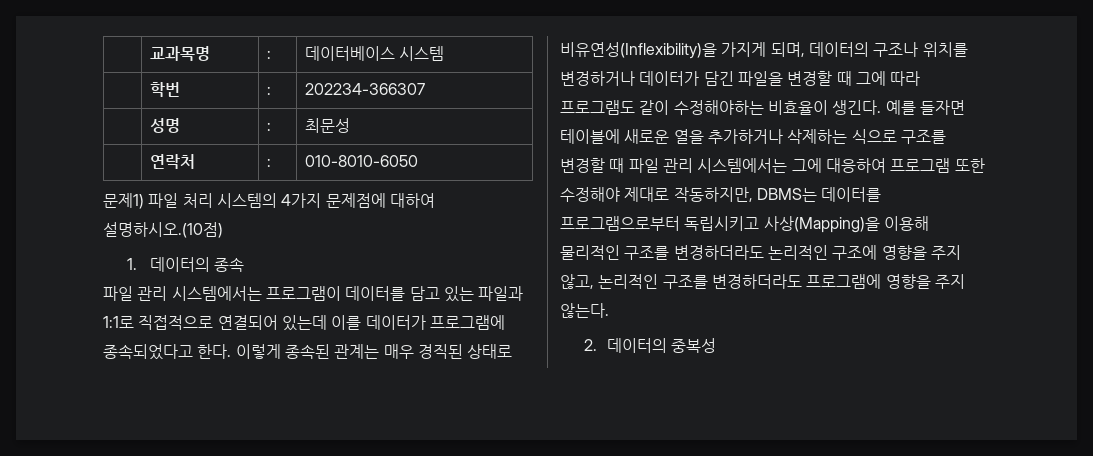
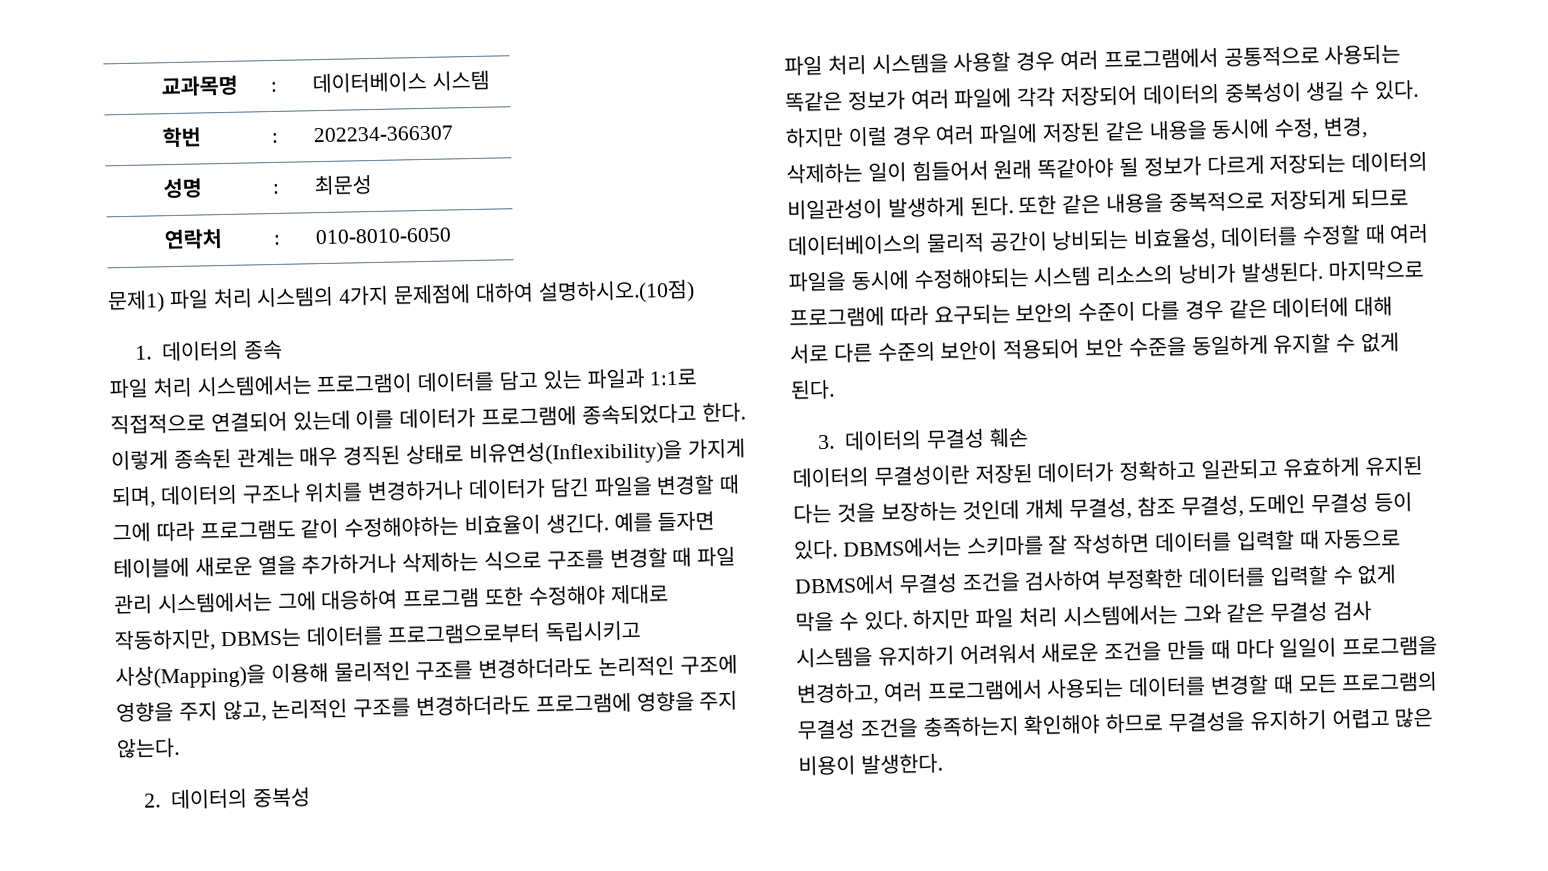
- 파일 관리 시스템에서는 프로그램이 데이터를 담고 있는 파일과 1:1로 직접적으로 연결되어 있는데 이를 데이터가 프로그램에 종속되었다고 한다.
+ 파일 처리 시스템에서는 프로그램이 데이터를 담고 있는 파일과 1:1로 직접적으로 연결되어 있는데 이를 데이터가 프로그램에 종속되었다고 한다.
+ 파일 처리 시스템을 사용할 경우 여러 프로그램에서 공통적으로 사용되는 똑같은 정보가 여러 파일에 각각 저장되어 데이터의 중복성이 생길 수 있다. 하지만 이럴 경우 여러 파일에 저장된 같은 내용을 동시에 수정, 변경, 삭제하는 일이 힘들어서 원래 똑같아야 될 정보가 다르게 저장되는 데이터의 비일관성이 발생하게 된다. 또한 같은 내용을 중복적으로 저장되게 되므로 데이터베이스의 물리적 공간이 낭비되는 비효율성, 데이터를 수정할 때 여러 파일을 동시에 수정해야되는 시스템 리소스의 낭비가 발생된다. 마지막으로 프로그램에 따라 요구되는 보안의 수준이 다를 경우 같은 데이터에 대해 서로 다른 수준의 보안이 적용되어 보안 수준을 동일하게 유지할 수 없게 된다.
+ 3. 데이터의 무결성 훼손
+ 데이터의 무결성이란 저장된 데이터가 정확하고 일관되고 유효하게 유지된 다는 것을 보장하는 것인데 개체 무결성, 참조 무결성, 도메인 무결성 등이 있다. DBMS에서는 스키마를 잘 작성하면 데이터를 입력할 때 자동으로 DBMS에서 무결성 조건을 검사하여 부정확한 데이터를 입력할 수 없게 막을 수 있다. 하지만 파일 처리 시스템에서는 그와 같은 무결성 검사 시스템을 유지하기 어려워서 새로운 조건을 만들 때 마다 일일이 프로그램을 변경하고, 여러 프로그램에서 사용되는 데이터를 변경할 때 모든 프로그램의 무결성 조건을 충족하는지 확인해야 하므로 무결성을 유지하기 어렵고 많은 비용이 발생한다.

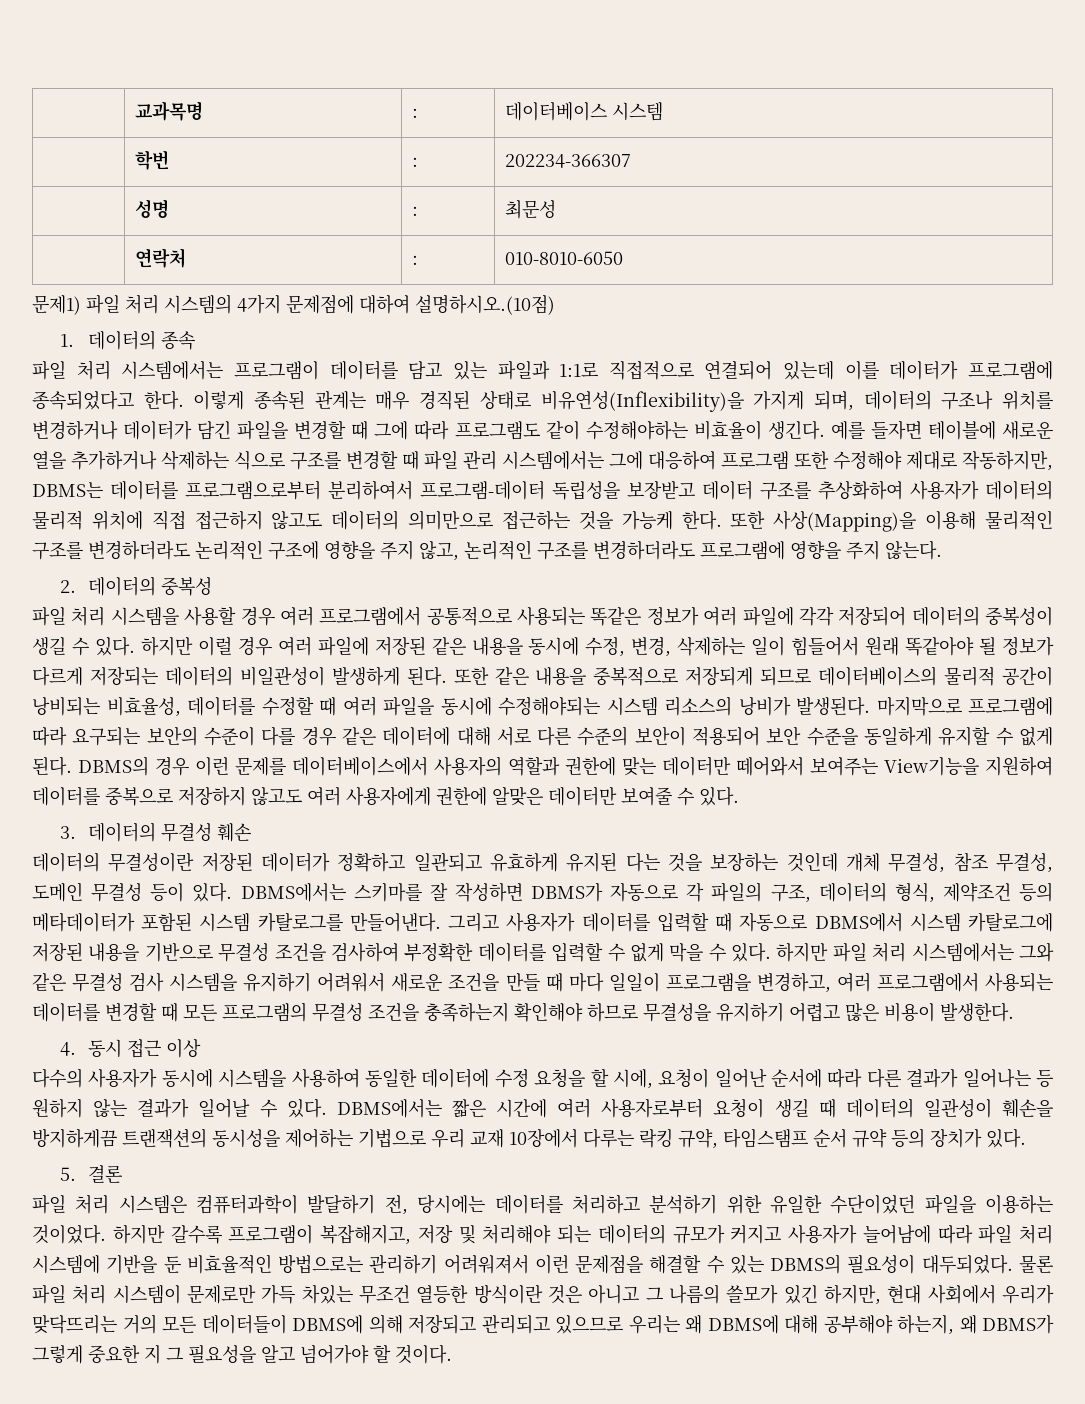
- 예를 들자면 테이블에 새로운 열을 추가하거나 삭제하는 식으로 구조를 변경할 때 파일 관리 시스템에서는 그에 대응하여 프로그램 또한 수정해야 제대로 작동하지만, DBMS는 데이터를 프로그램으로부터 독립시키고 사상(Mapping)을 이용해 물리적인 구조를 변경하더라도 논리적인 구조에 영향을 주지 않고, 논리적인 구조를 변경하더라도 프로그램에 영향을 주지 않는다.
+ 예를 들자면 테이블에 새로운 열을 추가하거나 삭제하는 식으로 구조를 변경할 때 파일 관리 시스템에서는 그에 대응하여 프로그램 또한 수정해야 제대로 작동하지만, DBMS는 데이터를 프로그램으로부터 분리하여서 프로그램-데이터 독립성을 보장받고 데이터 구조를 추상화하여 사용자가 데이터의 물리적 위치에 직접 접근하지 않고도 데이터의 의미만으로 접근하는 것을 가능케 한다. 또한 사상(Mapping)을 이용해 물리적인 구조를 변경하더라도 논리적인 구조에 영향을 주지 않고, 논리적인 구조를 변경하더라도 프로그램에 영향을 주지 않는다.
+ DBMS의 경우 이런 문제를 데이터베이스에서 사용자의 역할과 권한에 맞는 데이터만 떼어와서 보여주는 View기능을 지원하여 데이터를 중복으로 저장하지 않고도 여러 사용자에게 권한에 알맞은 데이터만 보여줄 수 있다.
- DBMS에서는 스키마를 잘 작성하면 데이터를 입력할 때 자동으로 DBMS에서 무결성 조건을 검사하여 부정확한 데이터를 입력할 수 없게 막을 수 있다.
+ DBMS에서는 스키마를 잘 작성하면 DBMS가 자동으로 각 파일의 구조, 데이터의 형식, 제약조건 등의 메타데이터가 포함된 시스템 카탈로그를 만들어낸다. 그리고 사용자가 데이터를 입력할 때 자동으로 DBMS에서 시스템 카탈로그에 저장된 내용을 기반으로 무결성 조건을 검사하여 부정확한 데이터를 입력할 수 없게 막을 수 있다.
+ 4. 동시 접근 이상
+ 다수의 사용자가 동시에 시스템을 사용하여 동일한 데이터에 수정 요청을 할 시에, 요청이 일어난 순서에 따라 다른 결과가 일어나는 등 원하지 않는 결과가 일어날 수 있다. DBMS에서는 짧은 시간에 여러 사용자로부터 요청이 생길 때 데이터의 일관성이 훼손을 방지하게끔 트랜잭션의 동시성을 제어하는 기법으로 우리 교재 10장에서 다루는 락킹 규약, 타임스탬프 순서 규약 등의 장치가 있다.
+ 5. 결론
+ 파일 처리 시스템은 컴퓨터과학이 발달하기 전, 당시에는 데이터를 처리하고 분석하기 위한 유일한 수단이었던 파일을 이용하는 것이었다. 하지만 갈수록 프로그램이 복잡해지고, 저장 및 처리해야 되는 데이터의 규모가 커지고 사용자가 늘어남에 따라 파일 처리 시스템에 기반을 둔 비효율적인 방법으로는 관리하기 어려워져서 이런 문제점을 해결할 수 있는 DBMS의 필요성이 대두되었다. 물론 파일 처리 시스템이 문제로만 가득 차있는 무조건 열등한 방식이란 것은 아니고 그 나름의 쓸모가 있긴 하지만, 현대 사회에서 우리가 맞닥뜨리는 거의 모든 데이터들이 DBMS에 의해 저장되고 관리되고 있으므로 우리는 왜 DBMS에 대해 공부해야 하는지, 왜 DBMS가 그렇게 중요한 지 그 필요성을 알고 넘어가야 할 것이다.

